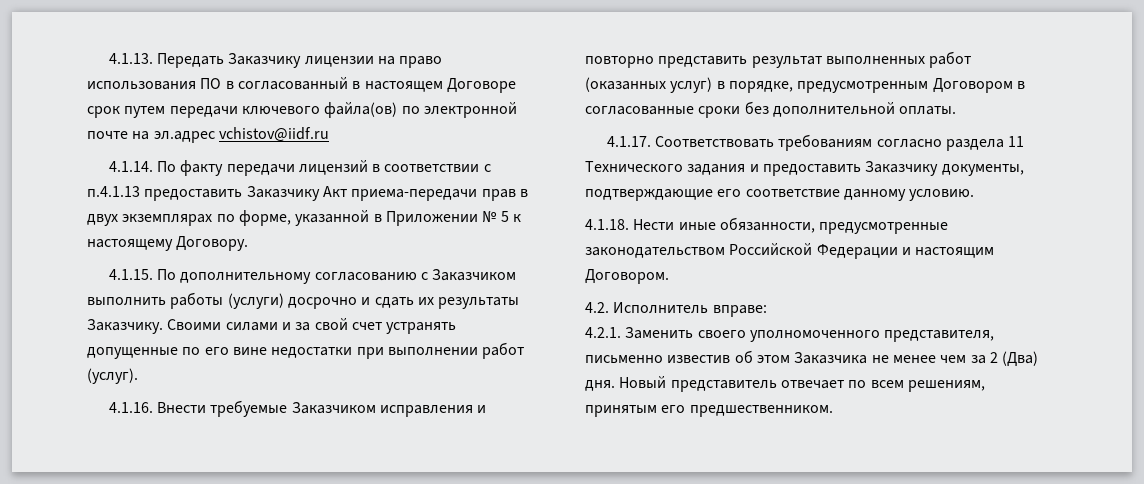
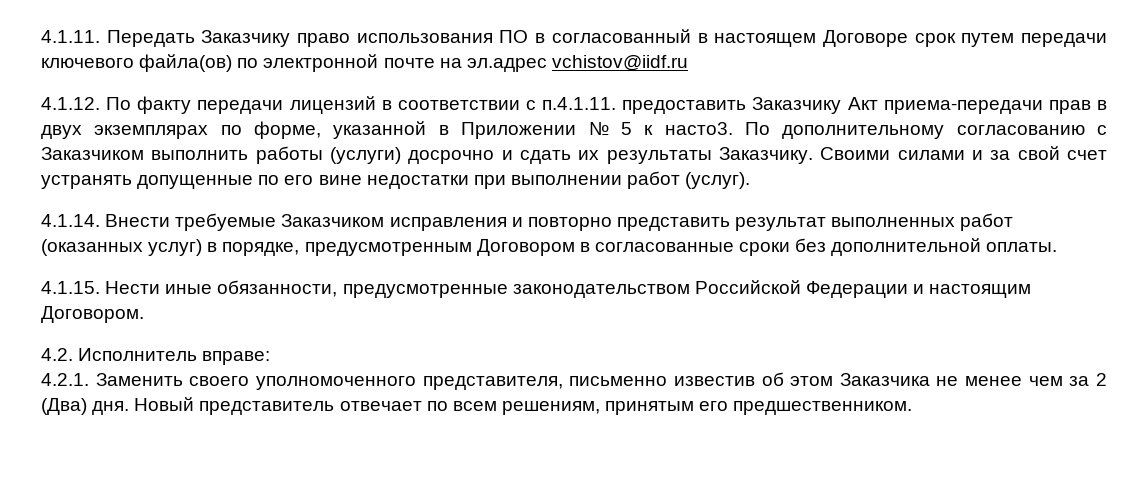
- 4.1.13. Передать Заказчику лицензии на право использования ПО в согласованный в настоящем Договоре срок путем передачи ключевого файла(ов) по электронной почте на эл.адрес vchistov@iidf.ru
+ 4.1.11. Передать Заказчику право использования ПО в согласованный в настоящем Договоре срок путем передачи ключевого файла(ов) по электронной почте на эл.адрес vchistov@iidf.ru
- 4.1.14. По факту передачи лицензий в соответствии с п.4.1.13 предоставить Заказчику Акт приема-передачи прав в двух экземплярах по форме, указанной в Приложении № 5 к настоящему Договору.
- 4.1.15. По дополнительному согласованию с Заказчиком выполнить работы (услуги) досрочно и сдать их результаты Заказчику.
+ 4.1.12. По факту передачи лицензий в соответствии с п.4.1.11. предоставить Заказчику Акт приема-передачи прав в двух экземплярах по форме, указанной в Приложении № 5 к насто3. По дополнительному согласованию с Заказчиком выполнить работы (услуги) досрочно и сдать их результаты Заказчику.
- 4.1.16. Внести требуемые Заказчиком исправления и повторно представить результат выполненных работ (оказанных услуг) в порядке, предусмотренным Договором в согласованные сроки без дополнительной оплаты.
+ 4.1.14. Внести требуемые Заказчиком исправления и повторно представить результат выполненных работ (оказанных услуг) в порядке, предусмотренным Договором в согласованные сроки без дополнительной оплаты.
- 4.1.17. Соответствовать требованиям согласно раздела 11 Технического задания и предоставить Заказчику документы, подтверждающие его соответствие данному условию.
- 4.1.18. Нести иные обязанности, предусмотренные законодательством Российской Федерации и настоящим Договором.
+ 4.1.15. Нести иные обязанности, предусмотренные законодательством Российской Федерации и настоящим Договором.

